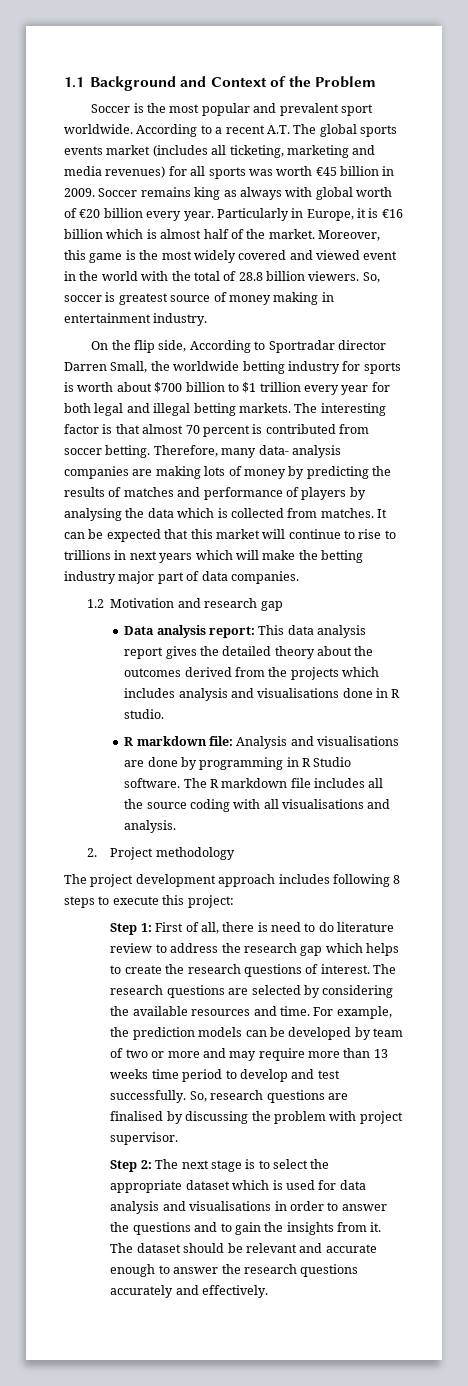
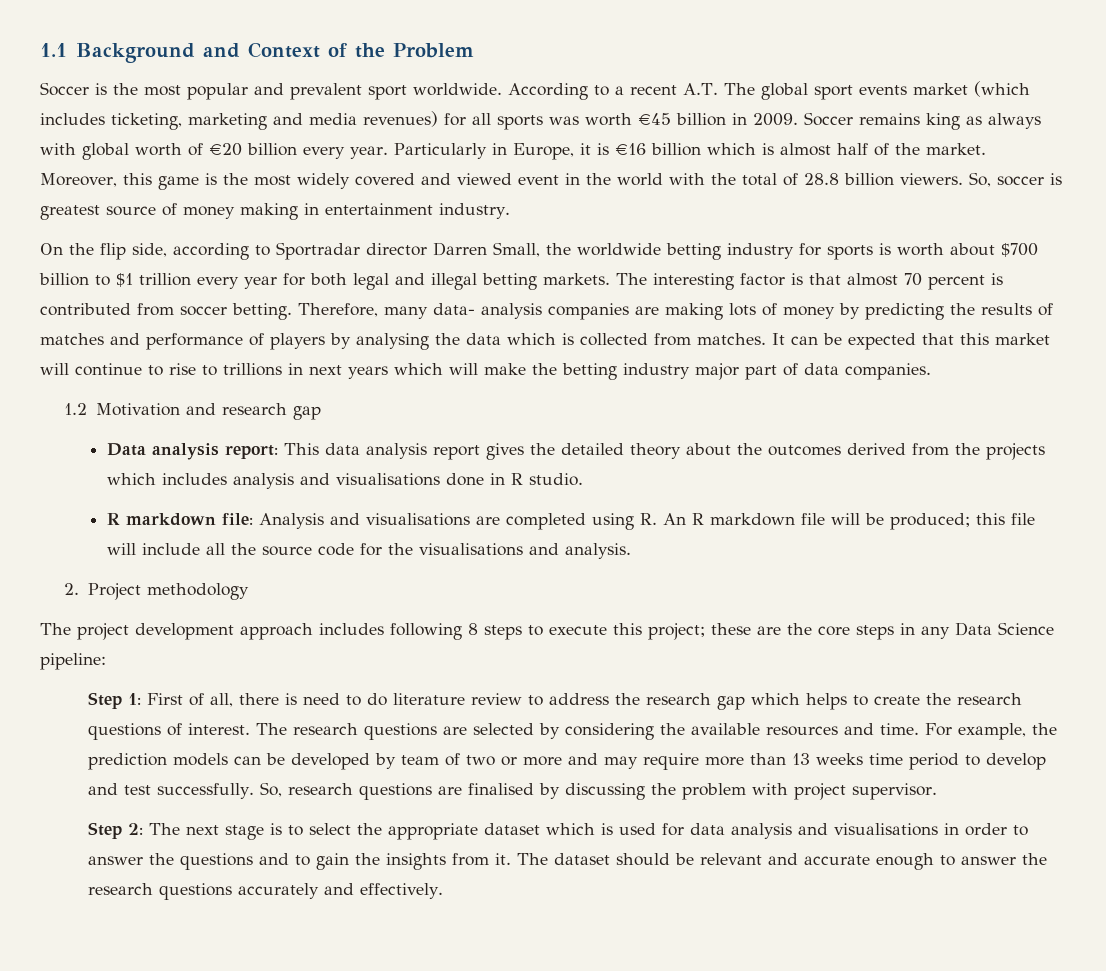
- According to a recent A.T. The global sports events market (includes all ticketing, marketing and media revenues) for all sports was worth €45 billion in 2009.
+ According to a recent A.T. The global sport events market (which includes ticketing, marketing and media revenues) for all sports was worth €45 billion in 2009.
- On the flip side, According to Sportradar director Darren Small, the worldwide betting industry for sports is worth about $700 billion to $1 trillion every year for both legal and illegal betting markets.
+ On the flip side, according to Sportradar director Darren Small, the worldwide betting industry for sports is worth about $700 billion to $1 trillion every year for both legal and illegal betting markets.
- R markdown file: Analysis and visualisations are done by programming in R Studio software. The R markdown file includes all the source coding with all visualisations and analysis.
+ R markdown file: Analysis and visualisations are completed using R. An R markdown file will be produced; this file will include all the source code for the visualisations and analysis.
- The project development approach includes following 8 steps to execute this project:
+ The project development approach includes following 8 steps to execute this project; these are the core steps in any Data Science pipeline:

